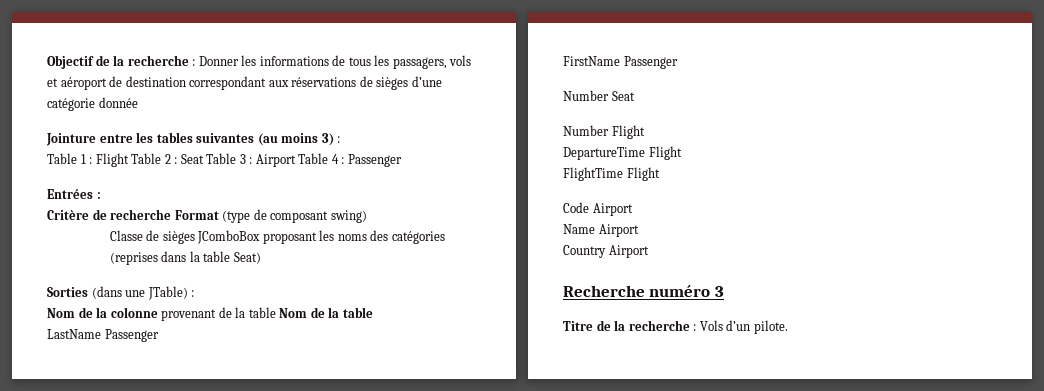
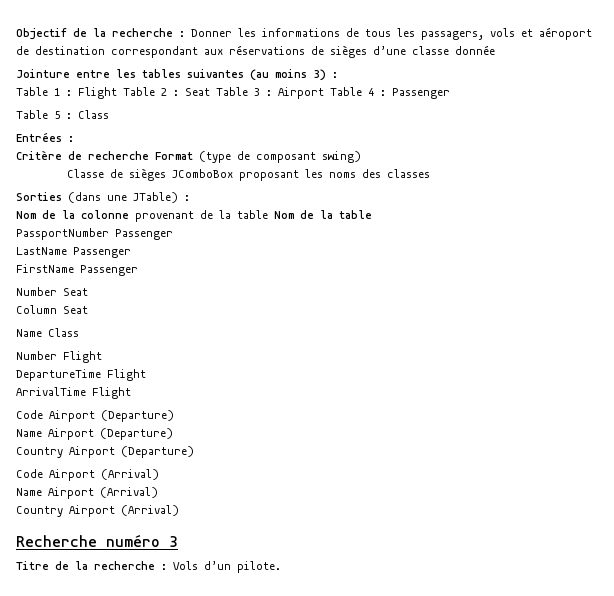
- Objectif de la recherche : Donner les informations de tous les passagers, vols et aéroport de destination correspondant aux réservations de sièges d’une catégorie donnée
+ Objectif de la recherche : Donner les informations de tous les passagers, vols et aéroport de destination correspondant aux réservations de sièges d’une classe donnée
+ Table 5 : Class
- Classe de sièges JComboBox proposant les noms des catégories (reprises dans la table Seat)
+ Classe de sièges JComboBox proposant les noms des classes
+ PassportNumber Passenger
+ Column Seat
+ Name Class
- FlightTime Flight
+ ArrivalTime Flight
- Code Airport
- Name Airport
- Country Airport
+ Code Airport (Departure)
+ Name Airport (Departure)
+ Country Airport (Departure)
+ Code Airport (Arrival)
+ Name Airport (Arrival)
+ Country Airport (Arrival)

